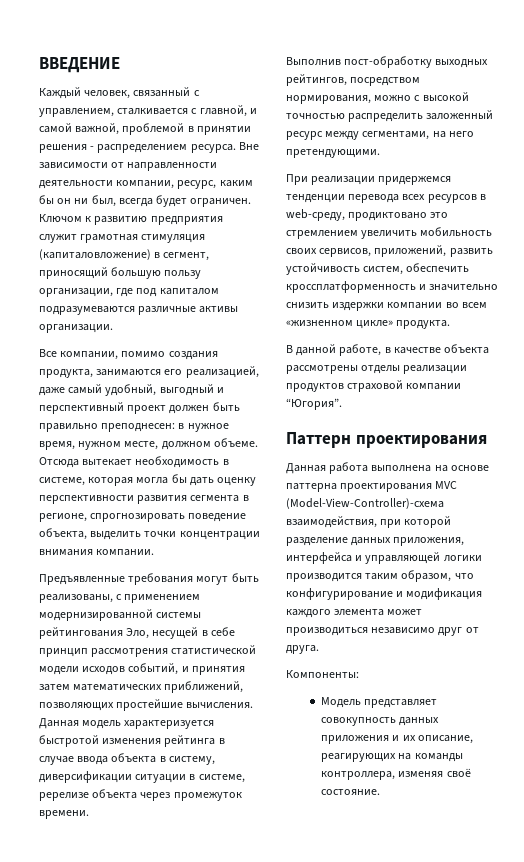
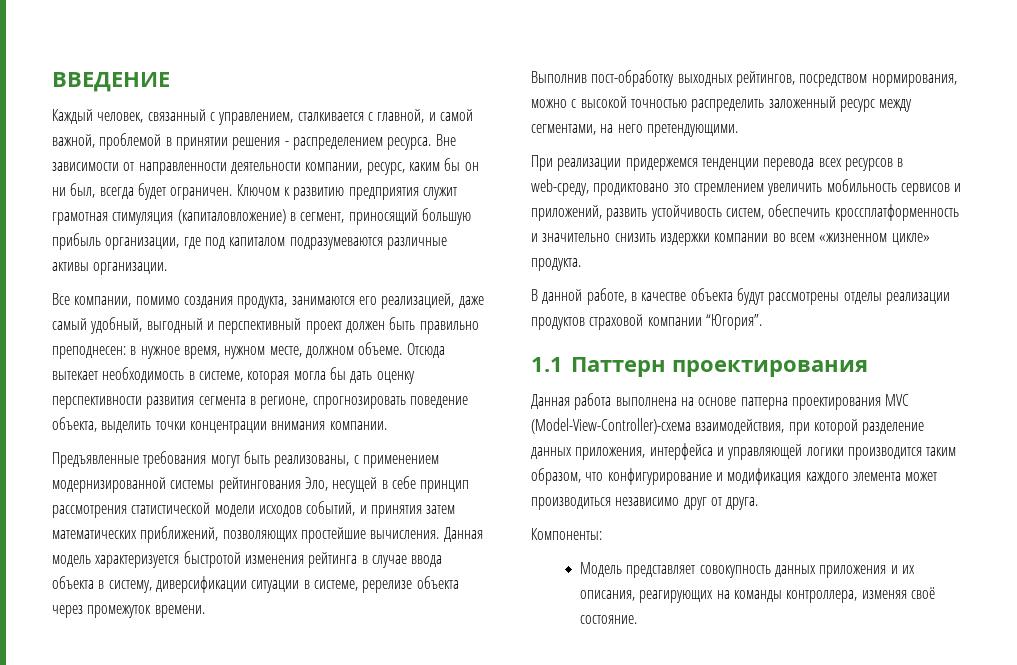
- Ключом к развитию предприятия служит грамотная стимуляция (капиталовложение) в сегмент, приносящий большую пользу организации, где под капиталом подразумеваются различные активы организации.
+ Ключом к развитию предприятия служит грамотная стимуляция (капиталовложение) в сегмент, приносящий большую прибыль организации, где под капиталом подразумеваются различные активы организации.
- При реализации придержемся тенденции перевода всех ресурсов в web-среду, продиктовано это стремлением увеличить мобильность своих сервисов, приложений, развить устойчивость систем, обеспечить кроссплатформенность и значительно снизить издержки компании во всем «жизненном цикле» продукта.
+ При реализации придержемся тенденции перевода всех ресурсов в web-среду, продиктовано это стремлением увеличить мобильность сервисов и приложений, развить устойчивость систем, обеспечить кроссплатформенность и значительно снизить издержки компании во всем «жизненном цикле» продукта.
- В данной работе, в качестве объекта рассмотрены отделы реализации продуктов страховой компании “Югория”.
+ В данной работе, в качестве объекта будут рассмотрены отделы реализации продуктов страховой компании “Югория”.
- Паттерн проектирования
+ 1.1 Паттерн проектирования
- Модель представляет совокупность данных приложения и их описание, реагирующих на команды контроллера, изменяя своё состояние.
+ Модель представляет совокупность данных приложения и их описания, реагирующих на команды контроллера, изменяя своё состояние.

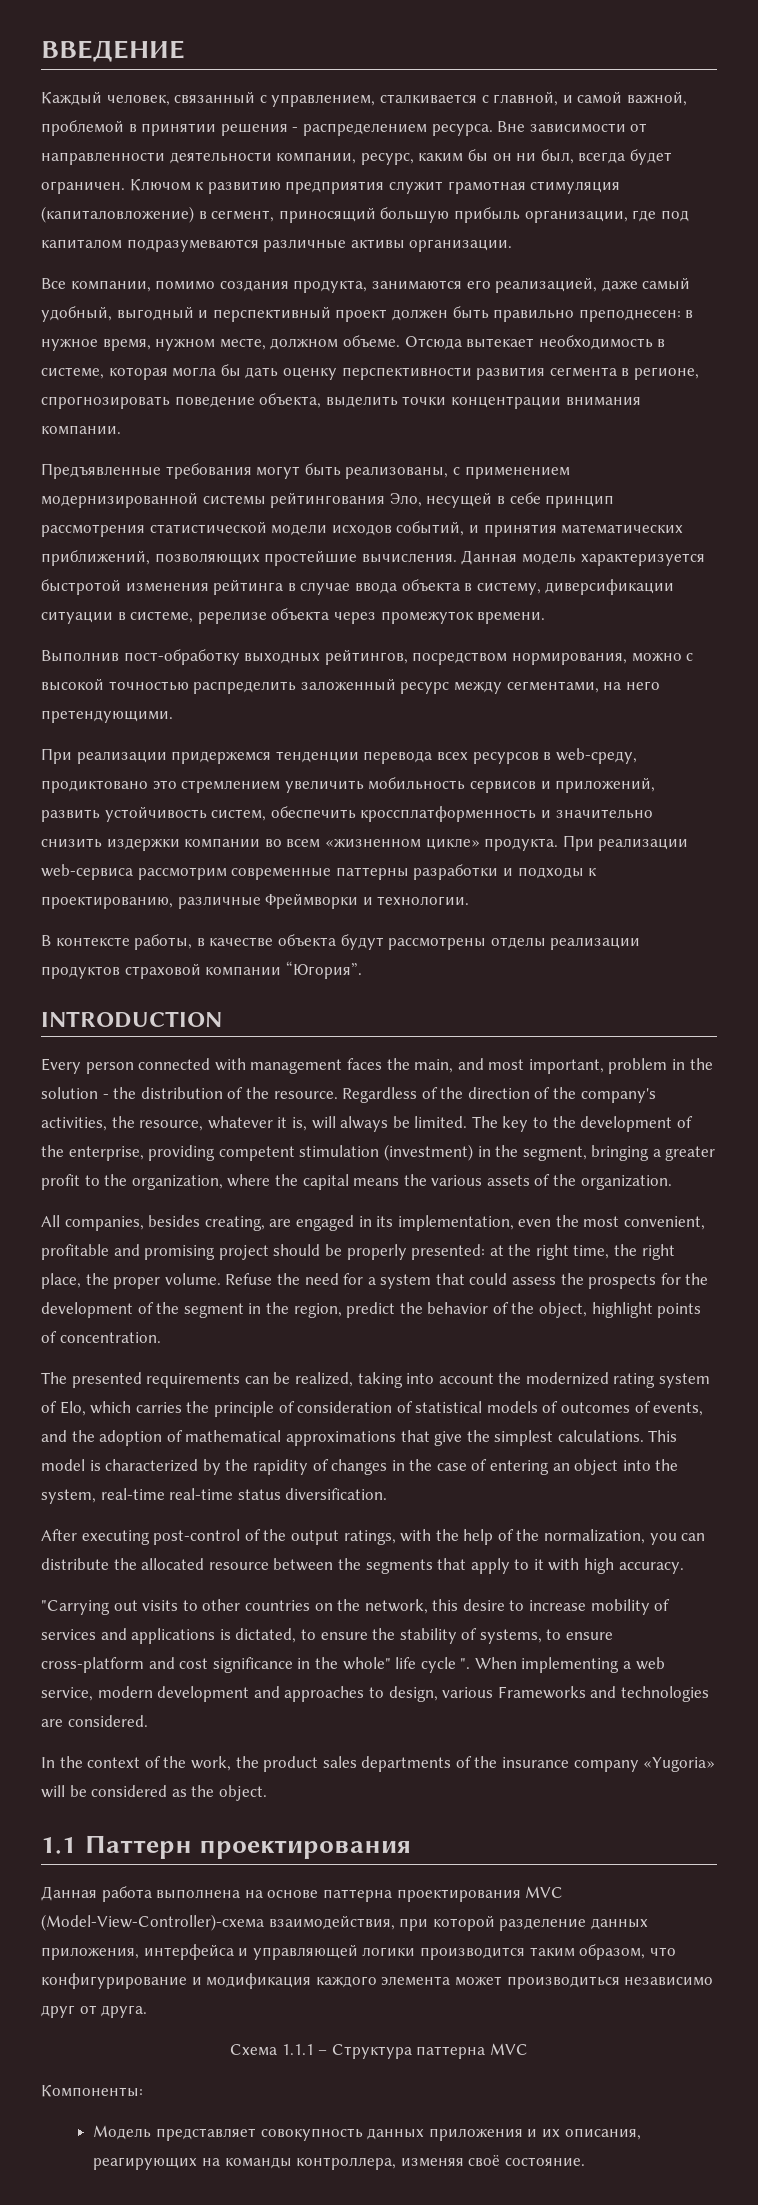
- Предъявленные требования могут быть реализованы, с применением модернизированной системы рейтингования Эло, несущей в себе принцип рассмотрения статистической модели исходов событий, и принятия затем математических приближений, позволяющих простейшие вычисления.
+ Предъявленные требования могут быть реализованы, с применением модернизированной системы рейтингования Эло, несущей в себе принцип рассмотрения статистической модели исходов событий, и принятия математических приближений, позволяющих простейшие вычисления.
+ При реализации web-сервиса рассмотрим современные паттерны разработки и подходы к проектированию, различные Фреймворки и технологии.
- В данной работе, в качестве объекта будут рассмотрены отделы реализации продуктов страховой компании “Югория”.
+ В контексте работы, в качестве объекта будут рассмотрены отделы реализации продуктов страховой компании “Югория”.
+ INTRODUCTION
+ Every person connected with management faces the main, and most important, problem in the solution - the distribution of the resource. Regardless of the direction of the company's activities, the resource, whatever it is, will always be limited. The key to the development of the enterprise, providing competent stimulation (investment) in the segment, bringing a greater profit to the organization, where the capital means the various assets of the organization.
+ All companies, besides creating, are engaged in its implementation, even the most convenient, profitable and promising project should be properly presented: at the right time, the right place, the proper volume. Refuse the need for a system that could assess the prospects for the development of the segment in the region, predict the behavior of the object, highlight points of concentration.
+ The presented requirements can be realized, taking into account the modernized rating system of Elo, which carries the principle of consideration of statistical models of outcomes of events, and the adoption of mathematical approximations that give the simplest calculations. This model is characterized by the rapidity of changes in the case of entering an object into the system, real-time real-time status diversification.
+ After executing post-control of the output ratings, with the help of the normalization, you can distribute the allocated resource between the segments that apply to it with high accuracy.
+ "Carrying out visits to other countries on the network, this desire to increase mobility of services and applications is dictated, to ensure the stability of systems, to ensure cross-platform and cost significance in the whole" life cycle ". When implementing a web service, modern development and approaches to design, various Frameworks and technologies are considered.
+ In the context of the work, the product sales departments of the insurance company «Yugoria» will be considered as the object.
+ Схема 1.1.1 – Структура паттерна MVC

